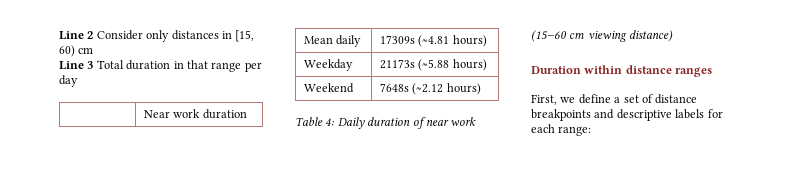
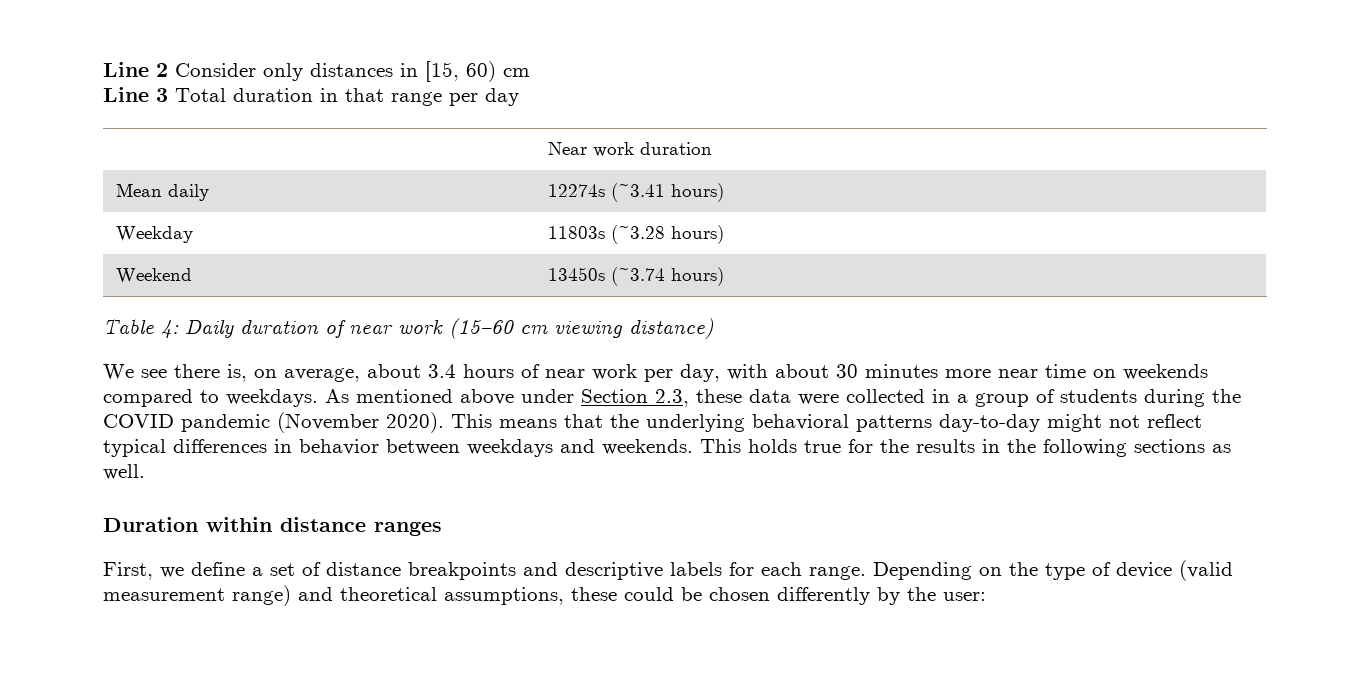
- Mean daily | 17309s (~4.81 hours)
+ Mean daily | 12274s (~3.41 hours)
- Weekday | 21173s (~5.88 hours)
+ Weekday | 11803s (~3.28 hours)
- Weekend | 7648s (~2.12 hours)
+ Weekend | 13450s (~3.74 hours)
+ We see there is, on average, about 3.4 hours of near work per day, with about 30 minutes more near time on weekends compared to weekdays. As mentioned above under Section 2.3, these data were collected in a group of students during the COVID pandemic (November 2020). This means that the underlying behavioral patterns day-to-day might not reflect typical differences in behavior between weekdays and weekends. This holds true for the results in the following sections as well.
- First, we define a set of distance breakpoints and descriptive labels for each range:
+ First, we define a set of distance breakpoints and descriptive labels for each range. Depending on the type of device (valid measurement range) and theoretical assumptions, these could be chosen differently by the user:

